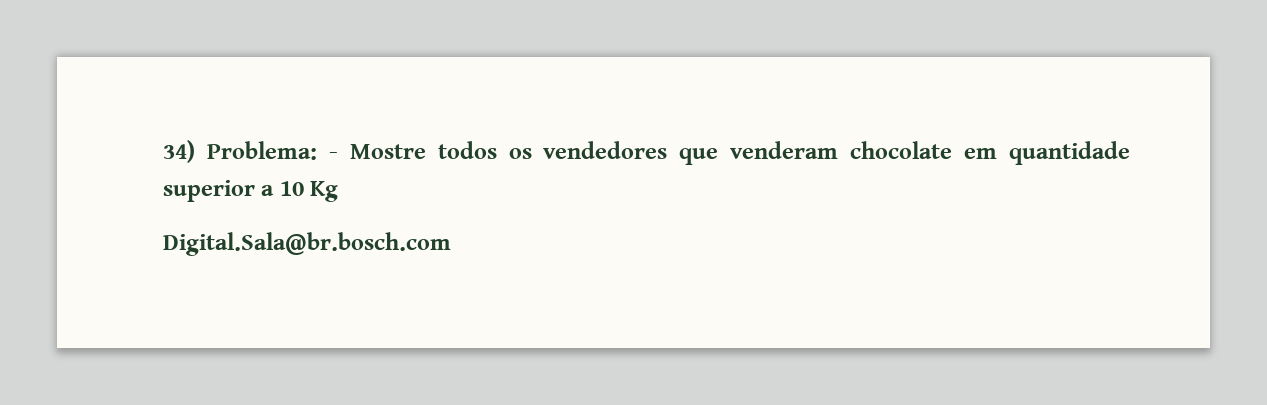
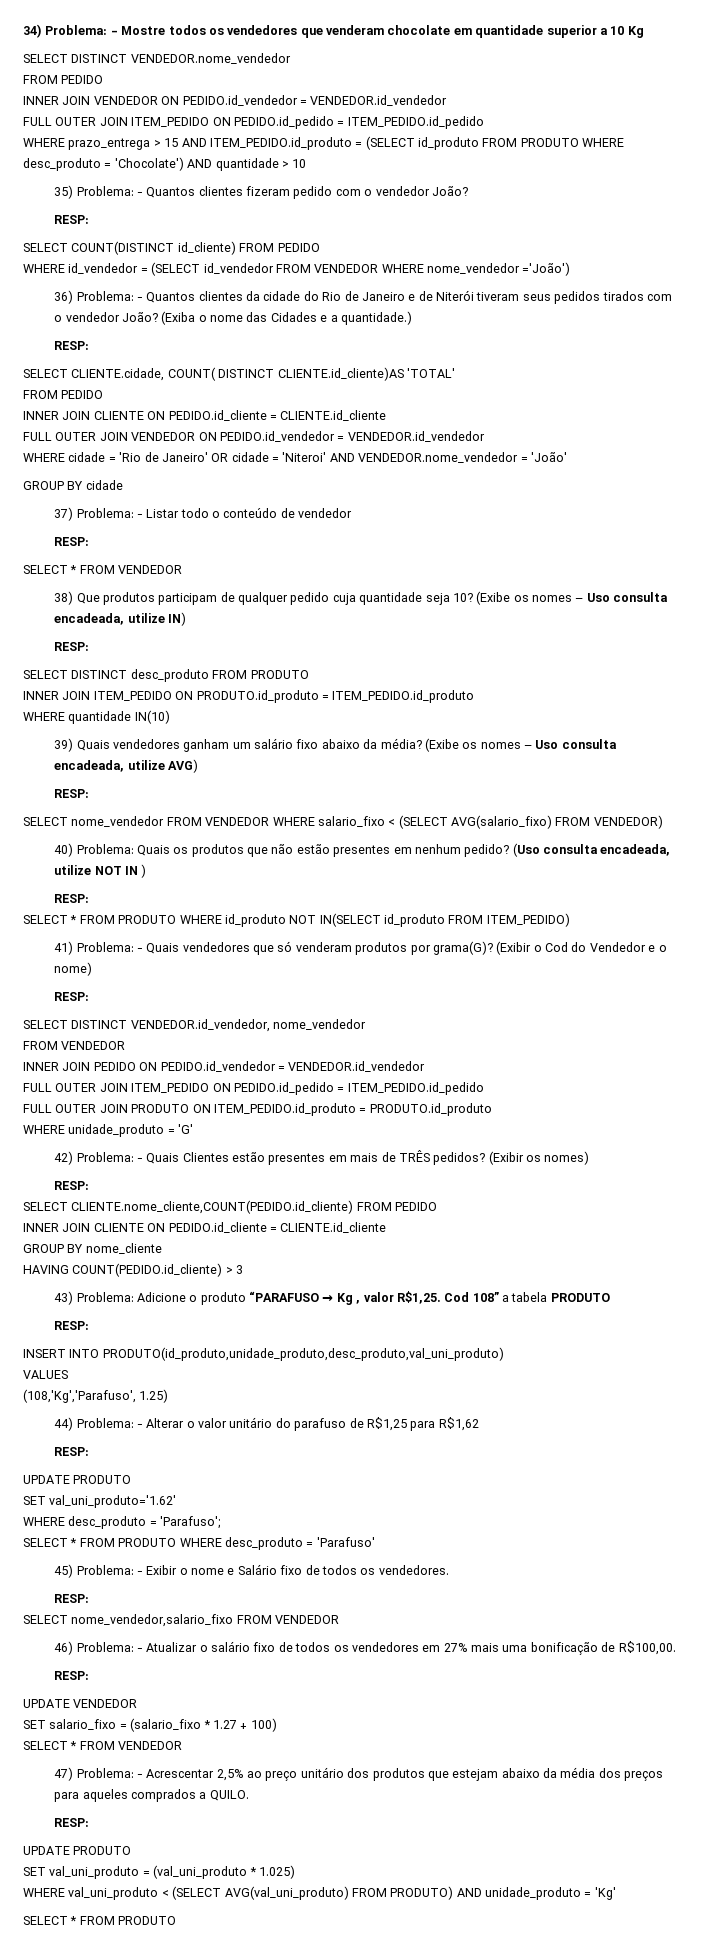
- Digital.Sala@br.bosch.com
+ SELECT DISTINCT VENDEDOR.nome_vendedor
+ FROM PEDIDO
+ INNER JOIN VENDEDOR ON PEDIDO.id_vendedor = VENDEDOR.id_vendedor
+ FULL OUTER JOIN ITEM_PEDIDO ON PEDIDO.id_pedido = ITEM_PEDIDO.id_pedido
+ WHERE prazo_entrega > 15 AND ITEM_PEDIDO.id_produto = (SELECT id_produto FROM PRODUTO WHERE desc_produto = 'Chocolate') AND quantidade > 10
+ 35) Problema: - Quantos clientes fizeram pedido com o vendedor João?
+ RESP:
+ SELECT COUNT(DISTINCT id_cliente) FROM PEDIDO
+ WHERE id_vendedor = (SELECT id_vendedor FROM VENDEDOR WHERE nome_vendedor ='João')
+ 36) Problema: - Quantos clientes da cidade do Rio de Janeiro e de Niterói tiveram seus pedidos tirados com o vendedor João? (Exiba o nome das Cidades e a quantidade.)
+ RESP:
+ SELECT CLIENTE.cidade, COUNT( DISTINCT CLIENTE.id_cliente)AS 'TOTAL'
+ FROM PEDIDO
+ INNER JOIN CLIENTE ON PEDIDO.id_cliente = CLIENTE.id_cliente
+ FULL OUTER JOIN VENDEDOR ON PEDIDO.id_vendedor = VENDEDOR.id_vendedor
+ WHERE cidade = 'Rio de Janeiro' OR cidade = 'Niteroi' AND VENDEDOR.nome_vendedor = 'João'
+ GROUP BY cidade
+ 37) Problema: - Listar todo o conteúdo de vendedor
+ RESP:
+ SELECT * FROM VENDEDOR
+ 38) Que produtos participam de qualquer pedido cuja quantidade seja 10? (Exibe os nomes – Uso consulta encadeada, utilize IN)
+ RESP:
+ SELECT DISTINCT desc_produto FROM PRODUTO
+ INNER JOIN ITEM_PEDIDO ON PRODUTO.id_produto = ITEM_PEDIDO.id_produto
+ WHERE quantidade IN(10)
+ 39) Quais vendedores ganham um salário fixo abaixo da média? (Exibe os nomes – Uso consulta encadeada, utilize AVG)
+ RESP:
+ SELECT nome_vendedor FROM VENDEDOR WHERE salario_fixo < (SELECT AVG(salario_fixo) FROM VENDEDOR)
+ 40) Problema: Quais os produtos que não estão presentes em nenhum pedido? (Uso consulta encadeada, utilize NOT IN )
+ RESP:
+ SELECT * FROM PRODUTO WHERE id_produto NOT IN(SELECT id_produto FROM ITEM_PEDIDO)
+ 41) Problema: - Quais vendedores que só venderam produtos por grama(G)? (Exibir o Cod do Vendedor e o nome)
+ RESP:
+ SELECT DISTINCT VENDEDOR.id_vendedor, nome_vendedor
+ FROM VENDEDOR
+ INNER JOIN PEDIDO ON PEDIDO.id_vendedor = VENDEDOR.id_vendedor
+ FULL OUTER JOIN ITEM_PEDIDO ON PEDIDO.id_pedido = ITEM_PEDIDO.id_pedido
+ FULL OUTER JOIN PRODUTO ON ITEM_PEDIDO.id_produto = PRODUTO.id_produto
+ WHERE unidade_produto = 'G'
+ 42) Problema: - Quais Clientes estão presentes em mais de TRÊS pedidos? (Exibir os nomes)
+ RESP:
+ SELECT CLIENTE.nome_cliente,COUNT(PEDIDO.id_cliente) FROM PEDIDO
+ INNER JOIN CLIENTE ON PEDIDO.id_cliente = CLIENTE.id_cliente
+ GROUP BY nome_cliente
+ HAVING COUNT(PEDIDO.id_cliente) > 3
+ 43) Problema: Adicione o produto “PARAFUSO → Kg , valor R$1,25. Cod 108” a tabela PRODUTO
+ RESP:
+ INSERT INTO PRODUTO(id_produto,unidade_produto,desc_produto,val_uni_produto)
+ VALUES
+ (108,'Kg','Parafuso', 1.25)
+ 44) Problema: - Alterar o valor unitário do parafuso de R$1,25 para R$1,62
+ RESP:
+ UPDATE PRODUTO
+ SET val_uni_produto='1.62'
+ WHERE desc_produto = 'Parafuso';
+ SELECT * FROM PRODUTO WHERE desc_produto = 'Parafuso'
+ 45) Problema: - Exibir o nome e Salário fixo de todos os vendedores.
+ RESP:
+ SELECT nome_vendedor,salario_fixo FROM VENDEDOR
+ 46) Problema: - Atualizar o salário fixo de todos os vendedores em 27% mais uma bonificação de R$100,00.
+ RESP:
+ UPDATE VENDEDOR
+ SET salario_fixo = (salario_fixo * 1.27 + 100)
+ SELECT * FROM VENDEDOR
+ 47) Problema: - Acrescentar 2,5% ao preço unitário dos produtos que estejam abaixo da média dos preços para aqueles comprados a QUILO.
+ RESP:
+ UPDATE PRODUTO
+ SET val_uni_produto = (val_uni_produto * 1.025)
+ WHERE val_uni_produto < (SELECT AVG(val_uni_produto) FROM PRODUTO) AND unidade_produto = 'Kg'
+ SELECT * FROM PRODUTO

